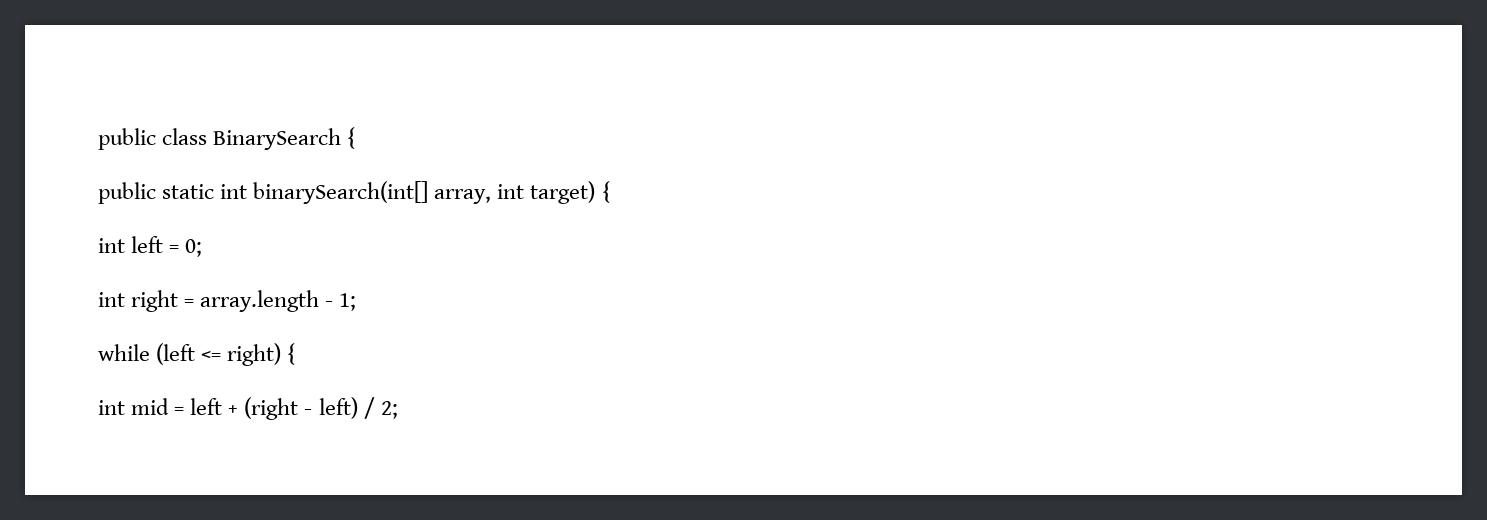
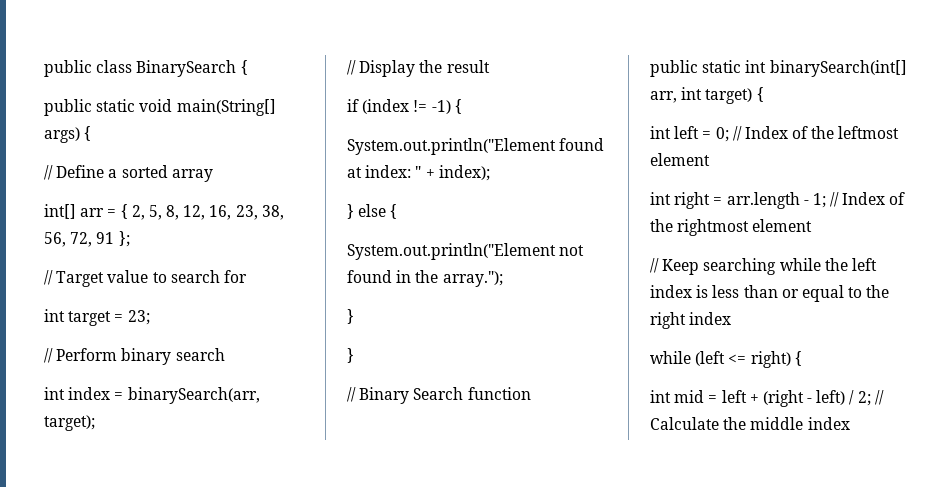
+ public static void main(String[] args) {
+ // Define a sorted array
+ int[] arr = { 2, 5, 8, 12, 16, 23, 38, 56, 72, 91 };
+ // Target value to search for
+ int target = 23;
+ // Perform binary search
+ int index = binarySearch(arr, target);
+ // Display the result
+ if (index != -1) {
+ System.out.println("Element found at index: " + index);
+ } else {
+ System.out.println("Element not found in the array.");
+ }
+ }
+ // Binary Search function
- public static int binarySearch(int[] array, int target) {
+ public static int binarySearch(int[] arr, int target) {
- int left = 0;
+ int left = 0; // Index of the leftmost element
- int right = array.length - 1;
+ int right = arr.length - 1; // Index of the rightmost element
+ // Keep searching while the left index is less than or equal to the right index
- int mid = left + (right - left) / 2;
+ int mid = left + (right - left) / 2; // Calculate the middle index

